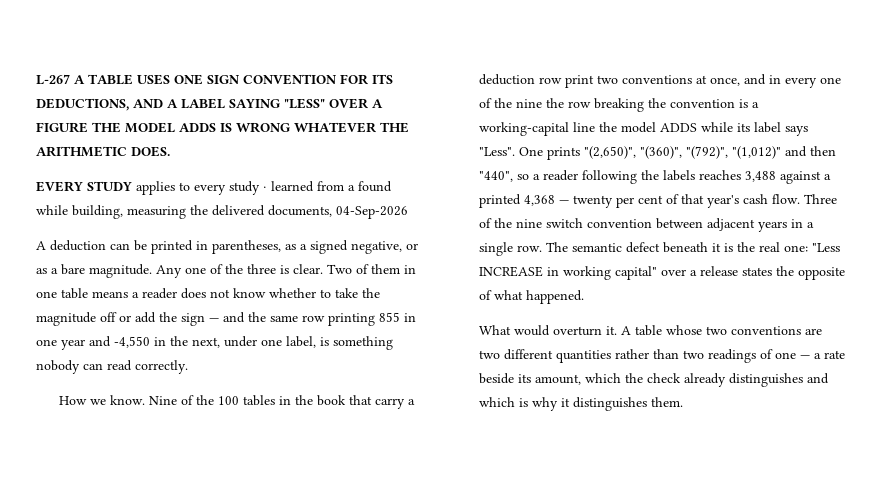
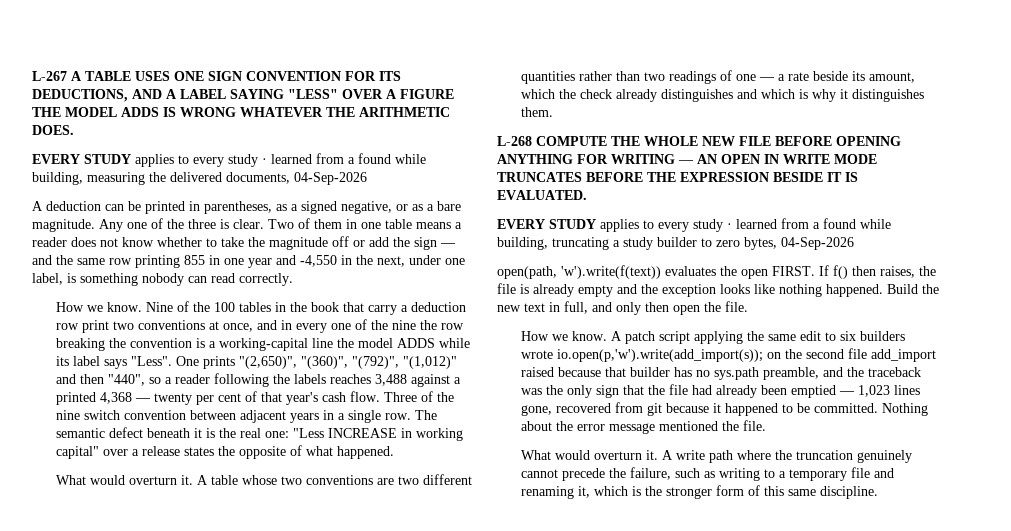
+ L-268 COMPUTE THE WHOLE NEW FILE BEFORE OPENING ANYTHING FOR WRITING — AN OPEN IN WRITE MODE TRUNCATES BEFORE THE EXPRESSION BESIDE IT IS EVALUATED.
+ EVERY STUDY applies to every study · learned from a found while building, truncating a study builder to zero bytes, 04-Sep-2026
+ open(path, 'w').write(f(text)) evaluates the open FIRST. If f() then raises, the file is already empty and the exception looks like nothing happened. Build the new text in full, and only then open the file.
+ How we know. A patch script applying the same edit to six builders wrote io.open(p,'w').write(add_import(s)); on the second file add_import raised because that builder has no sys.path preamble, and the traceback was the only sign that the file had already been emptied — 1,023 lines gone, recovered from git because it happened to be committed. Nothing about the error message mentioned the file.
+ What would overturn it. A write path where the truncation genuinely cannot precede the failure, such as writing to a temporary file and renaming it, which is the stronger form of this same discipline.

